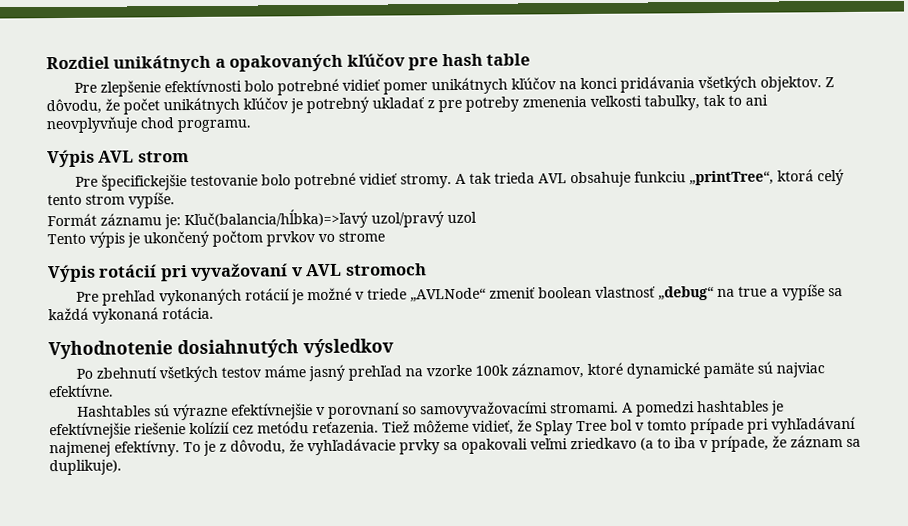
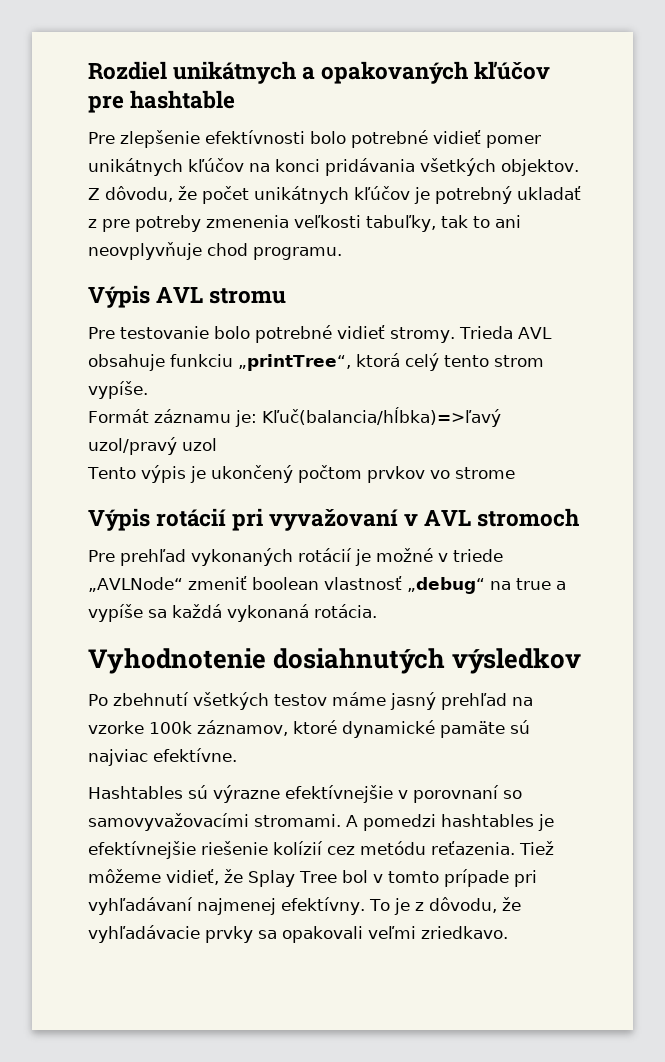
- Rozdiel unikátnych a opakovaných kľúčov pre hash table
+ Rozdiel unikátnych a opakovaných kľúčov pre hashtable
- Výpis AVL strom
- Pre špecifickejšie testovanie bolo potrebné vidieť stromy.
+ Výpis AVL stromu
+ Pre testovanie bolo potrebné vidieť stromy.
- A tak trieda AVL obsahuje funkciu „printTree“, ktorá celý tento strom vypíše.
+ Trieda AVL obsahuje funkciu „printTree“, ktorá celý tento strom vypíše.
- To je z dôvodu, že vyhľadávacie prvky sa opakovali veľmi zriedkavo (a to iba v prípade, že záznam sa duplikuje).
+ To je z dôvodu, že vyhľadávacie prvky sa opakovali veľmi zriedkavo.

